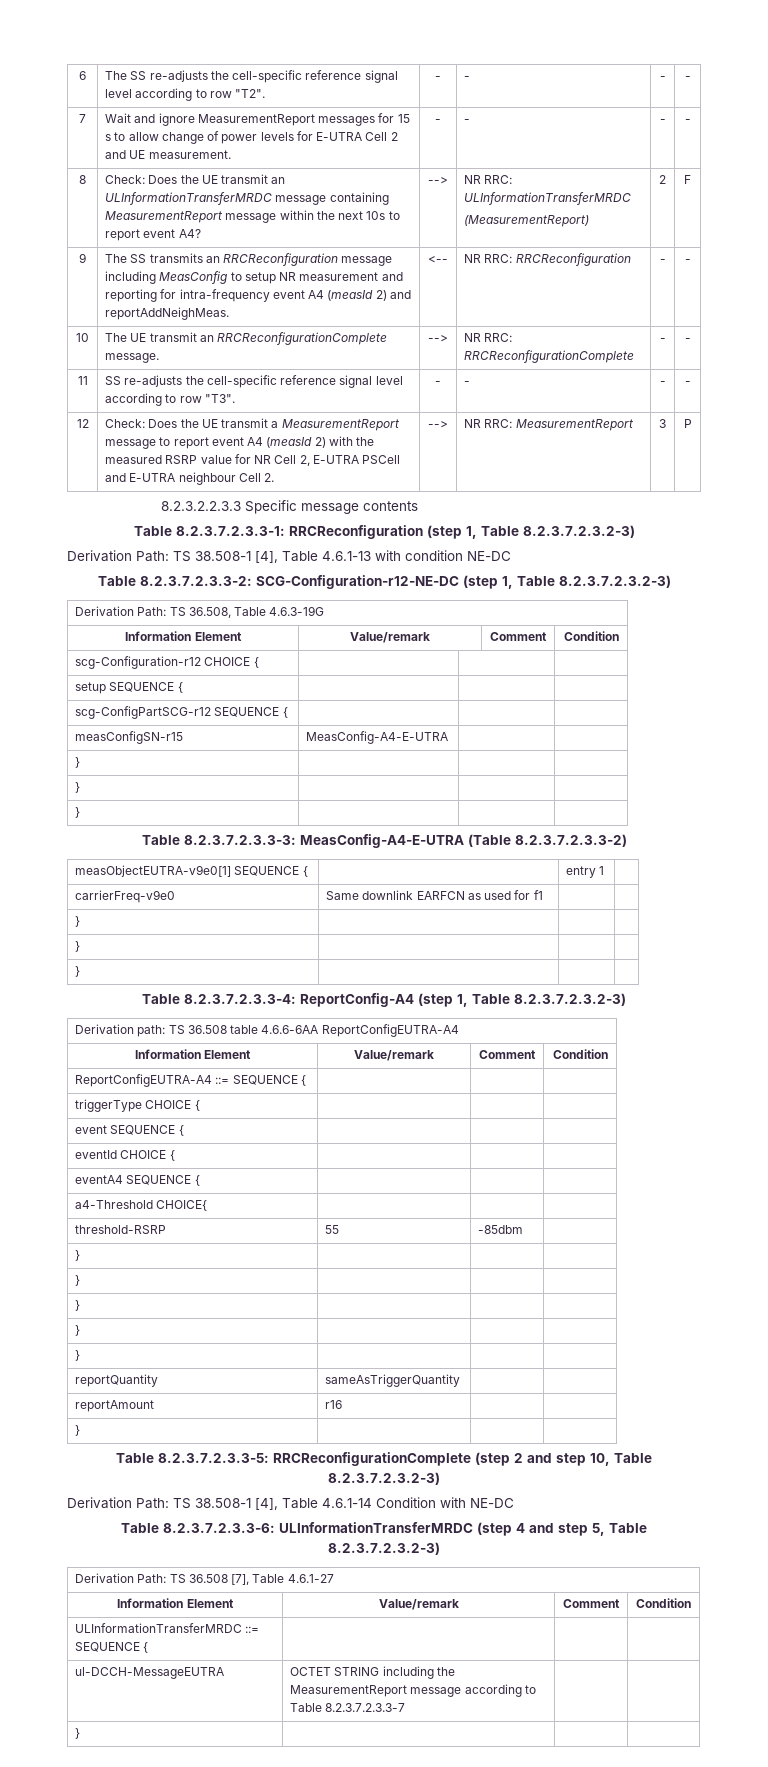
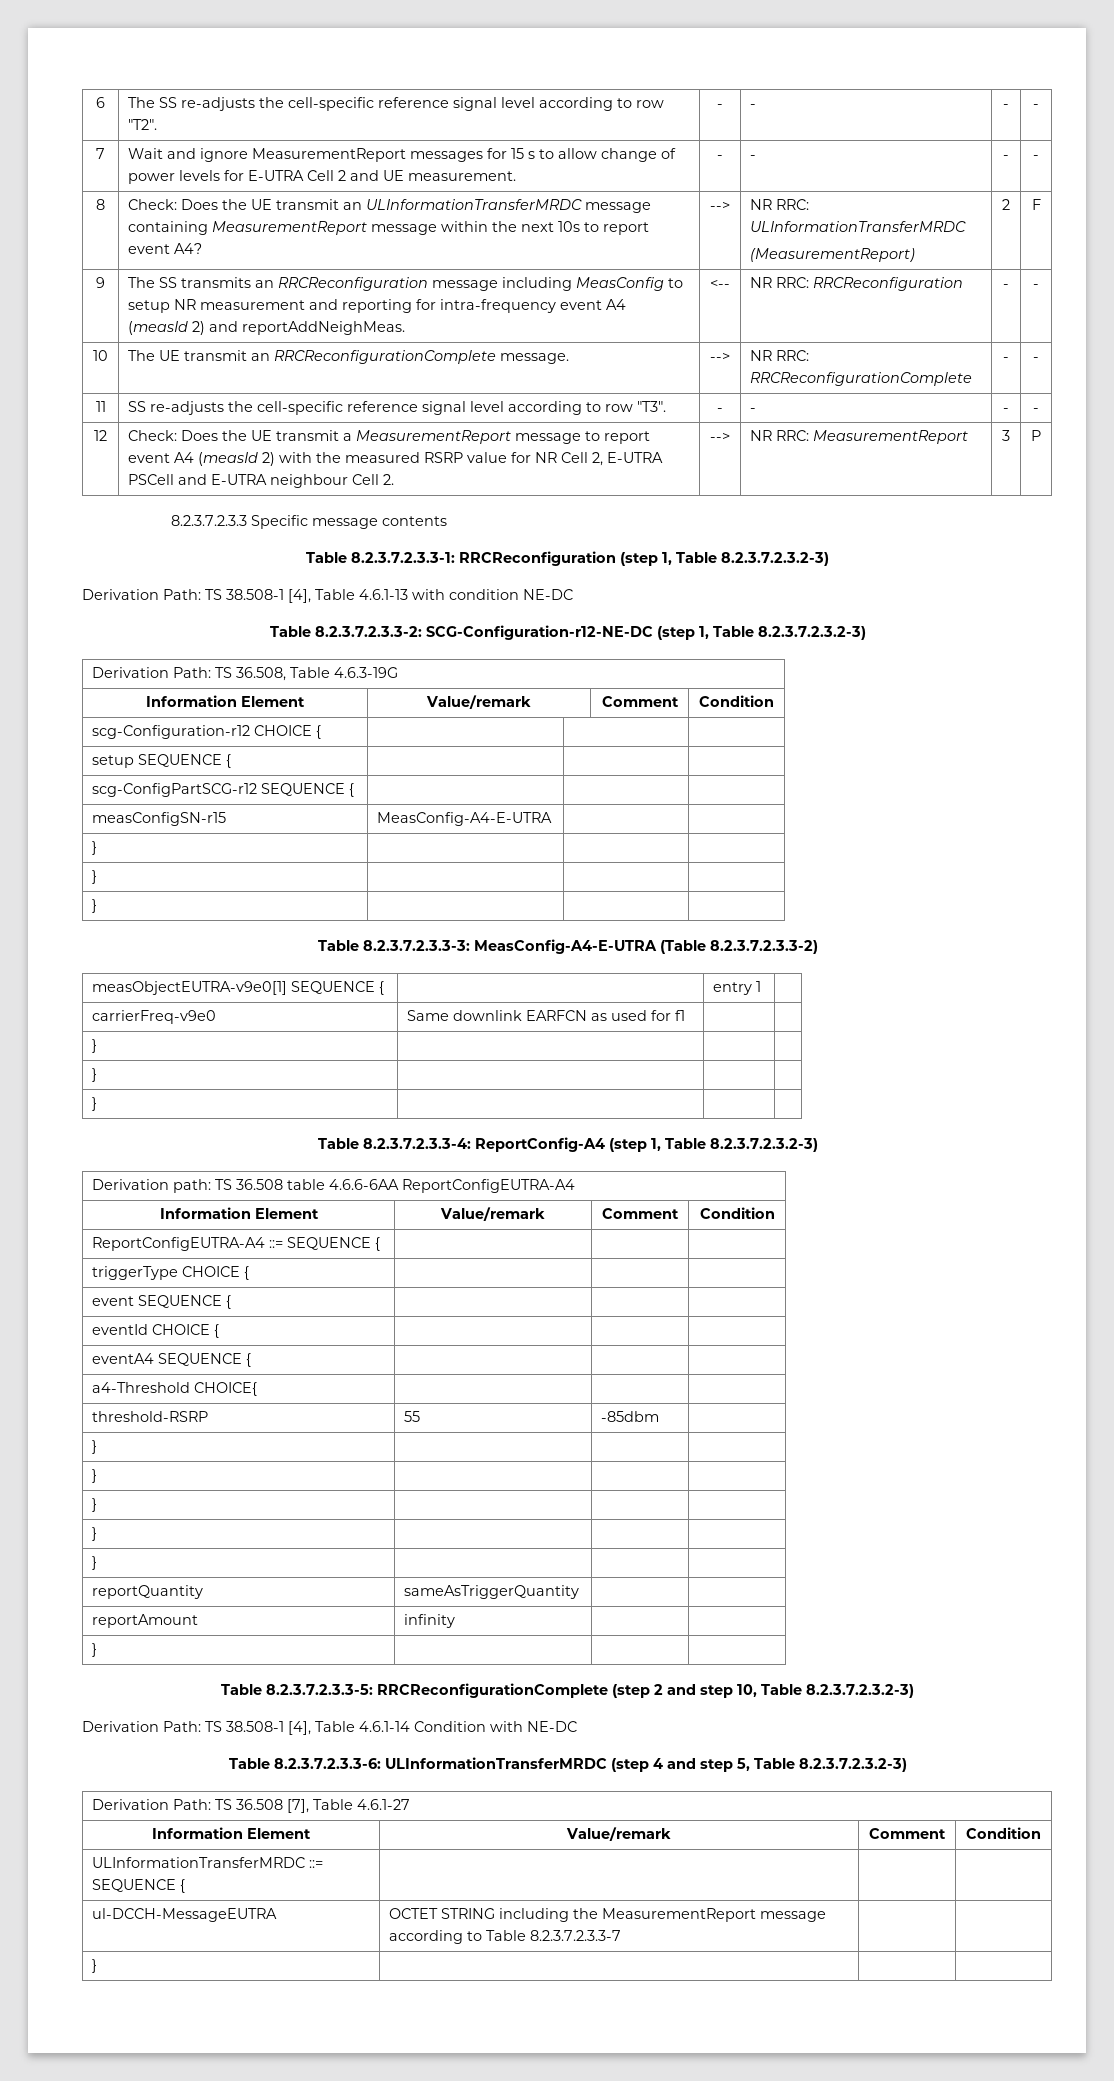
- 8.2.3.2.2.3.3 Specific message contents
+ 8.2.3.7.2.3.3 Specific message contents
- reportAmount | r16 | |
+ reportAmount | infinity | |

